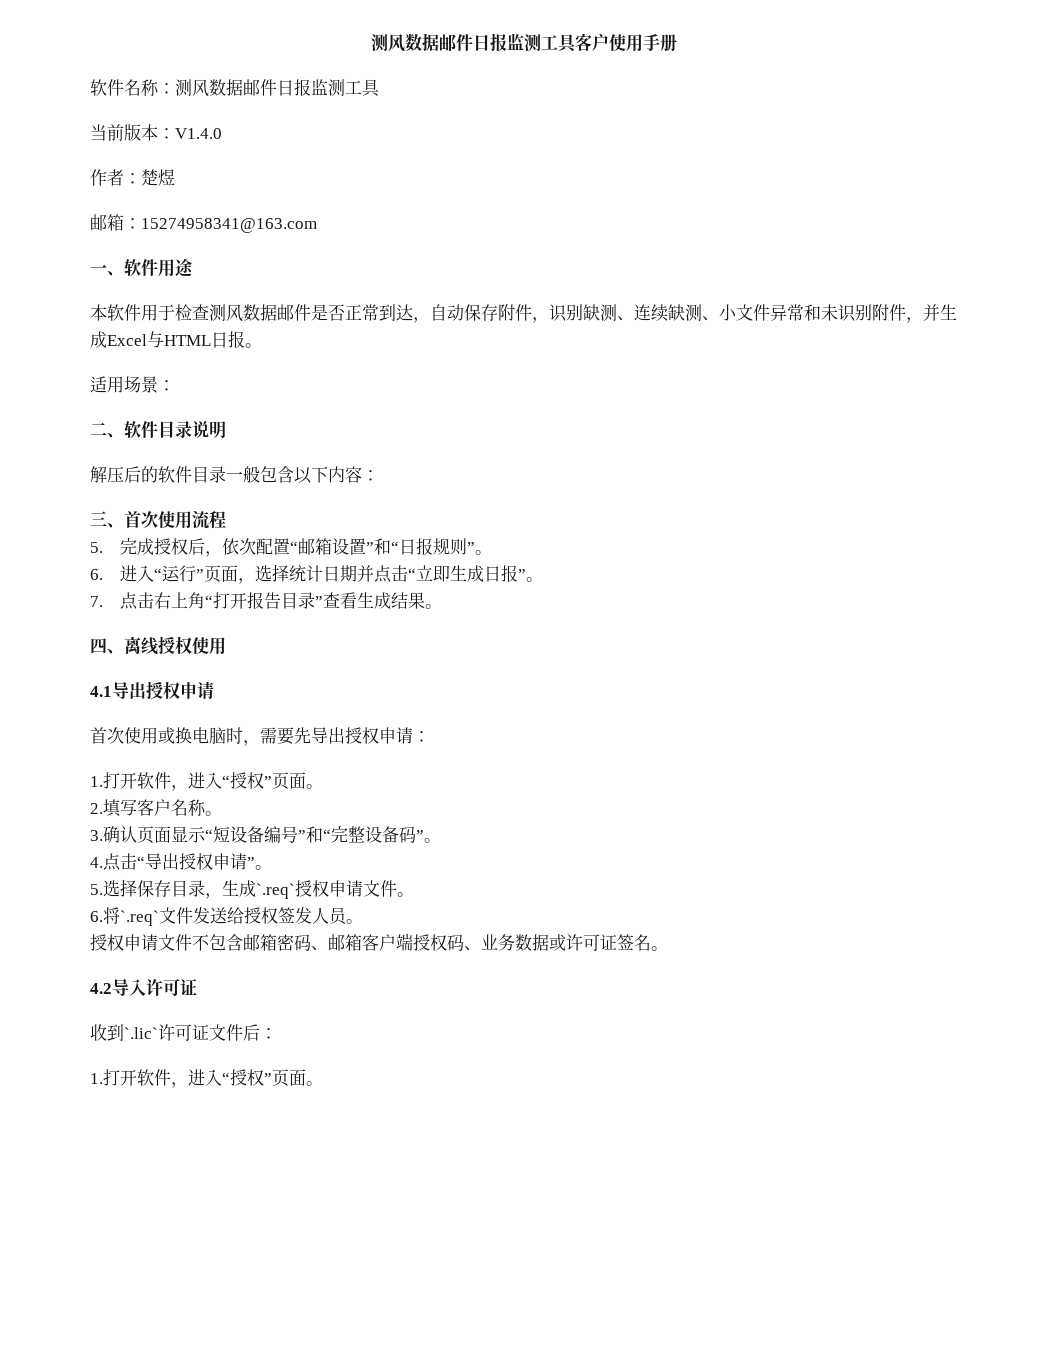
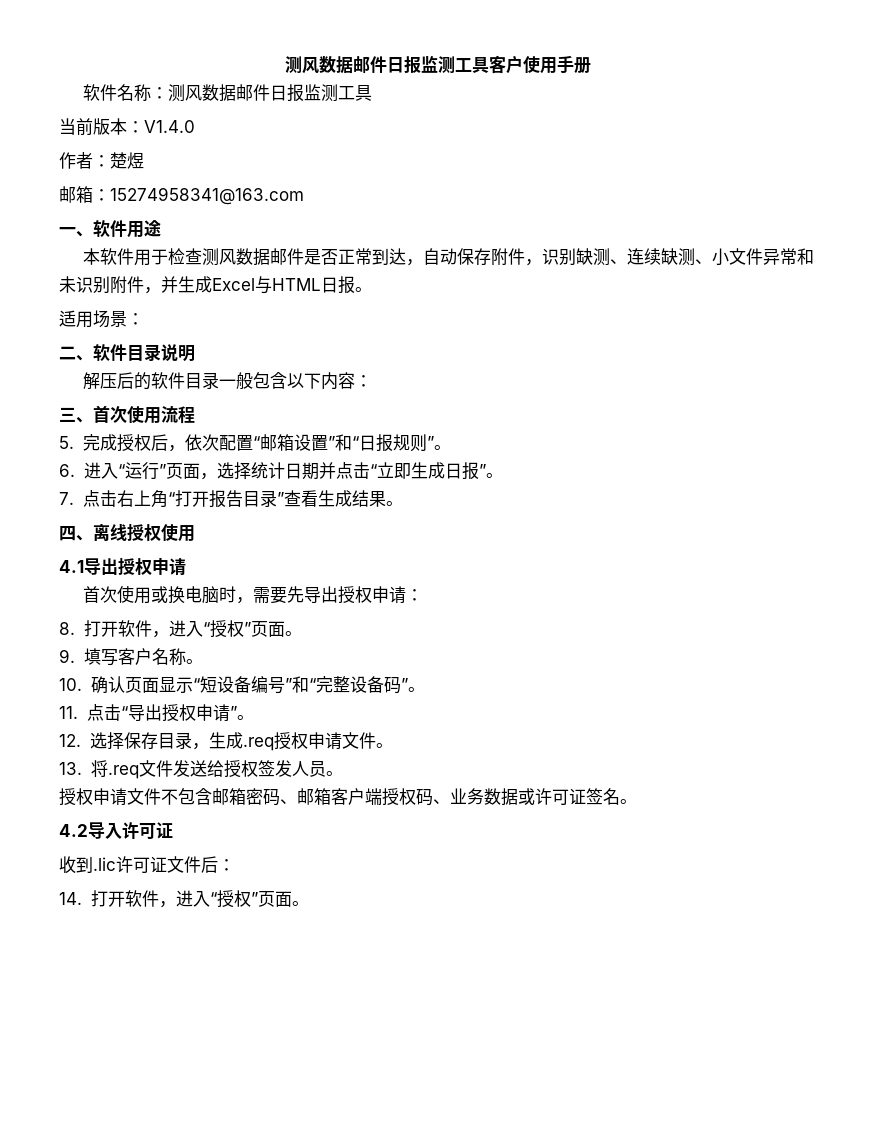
  首次使用或换电脑时，需要先导出授权申请：
- 1.打开软件，进入“授权”页面。
+ 8.打开软件，进入“授权”页面。
- 2.填写客户名称。
+ 9.填写客户名称。
- 3.确认页面显示“短设备编号”和“完整设备码”。
+ 10.确认页面显示“短设备编号”和“完整设备码”。
- 4.点击“导出授权申请”。
+ 11.点击“导出授权申请”。
- 5.选择保存目录，生成`.req`授权申请文件。
+ 12.选择保存目录，生成.req授权申请文件。
- 6.将`.req`文件发送给授权签发人员。
+ 13.将.req文件发送给授权签发人员。
- 收到`.lic`许可证文件后：
- 1.打开软件，进入“授权”页面。
+ 收到.lic许可证文件后：
+ 14.打开软件，进入“授权”页面。

